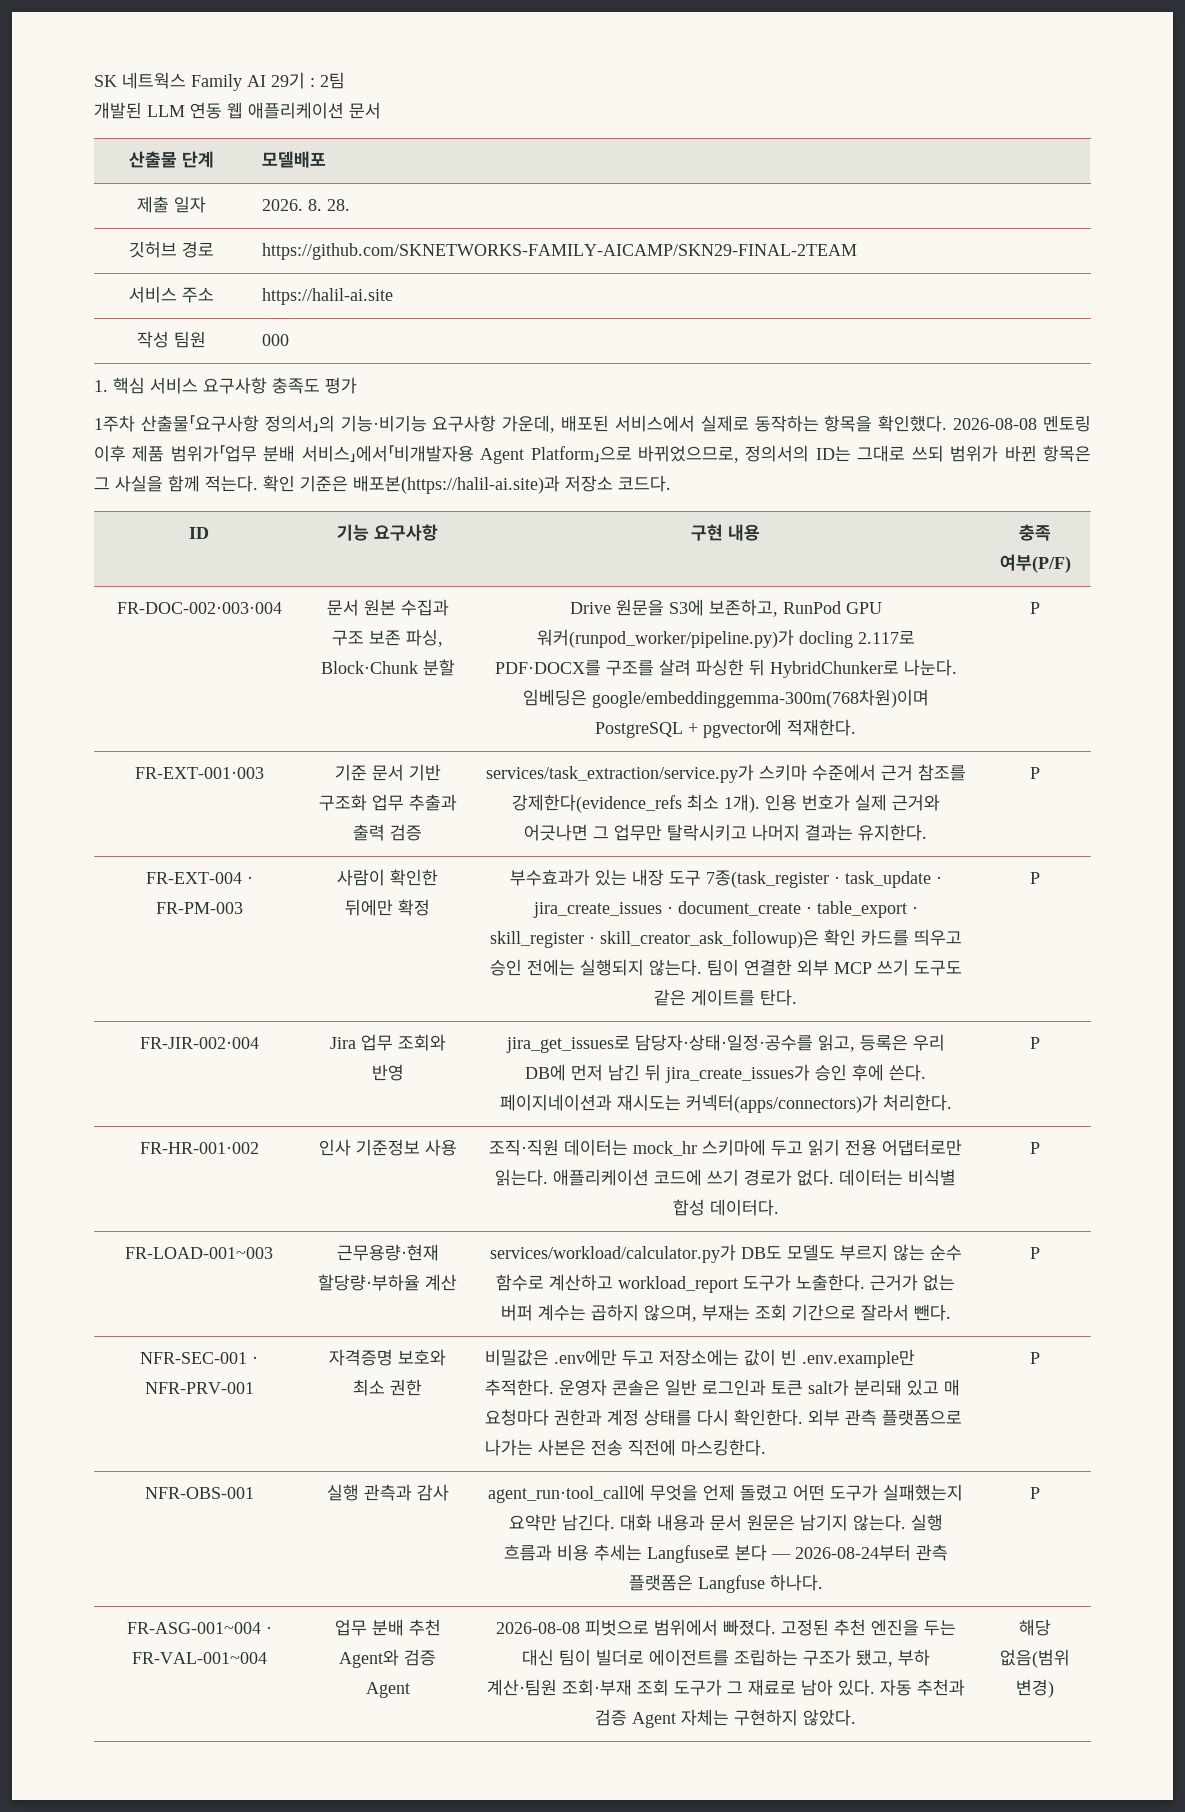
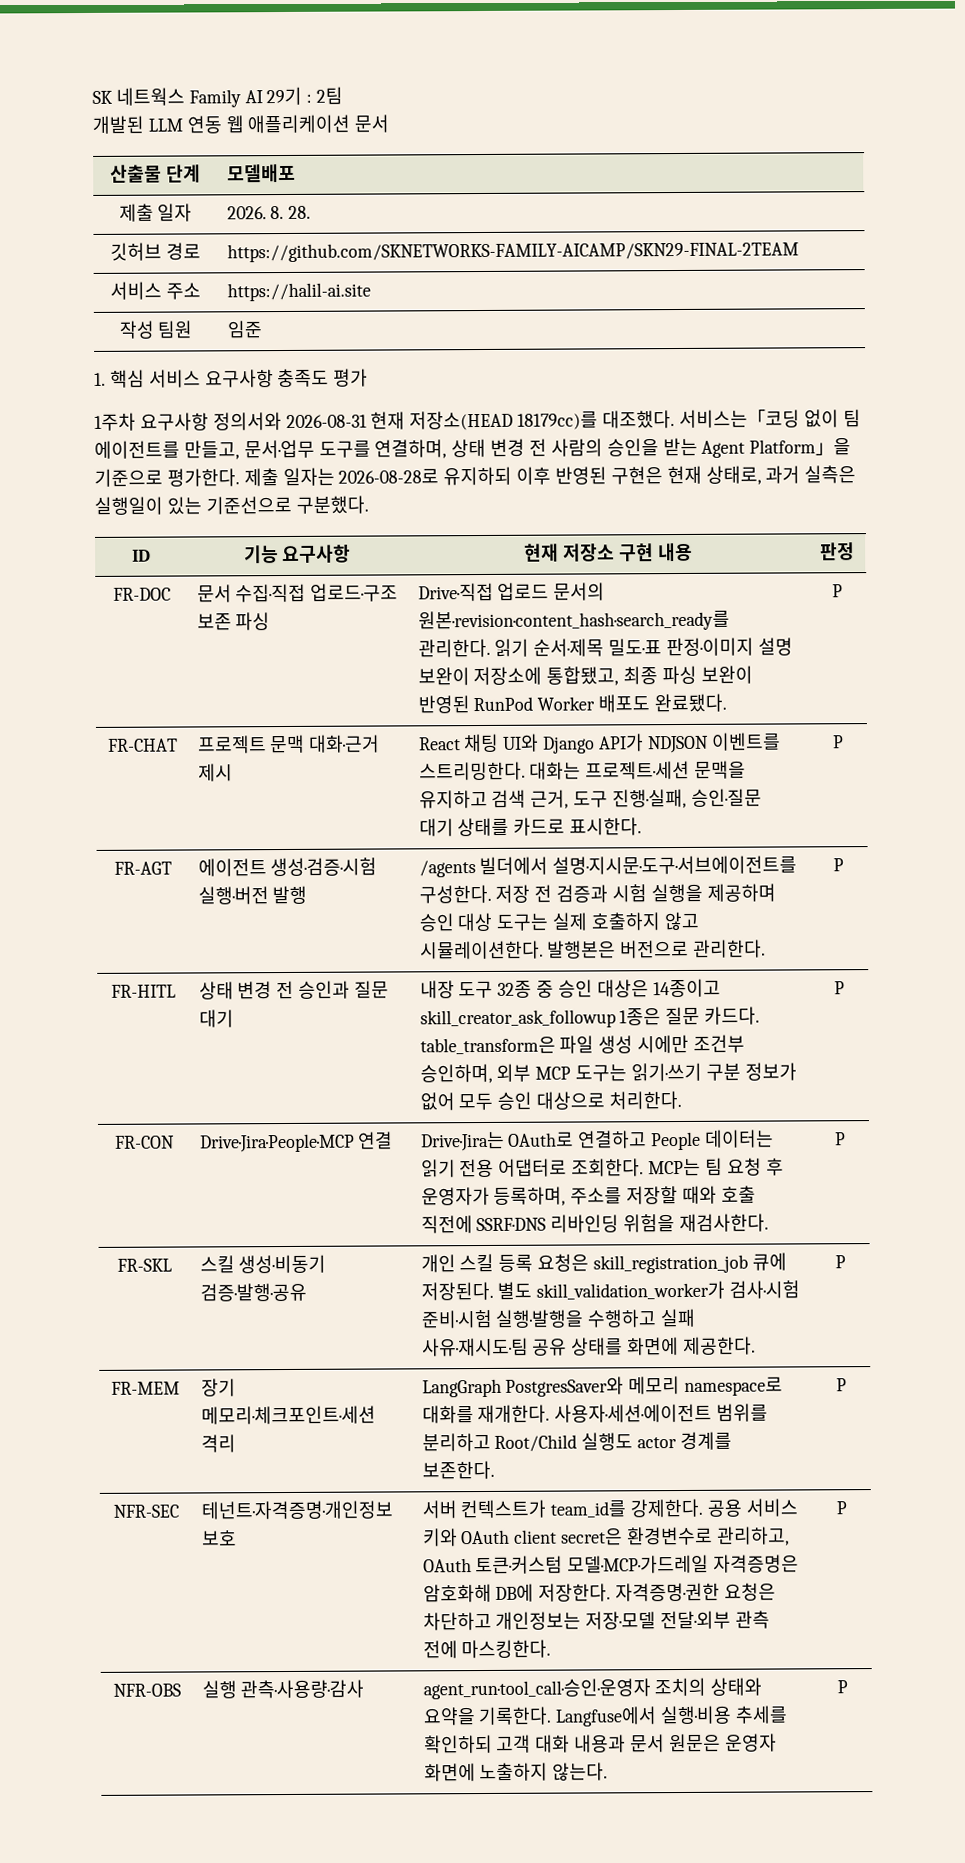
- 작성 팀원 | 000
+ 작성 팀원 | 임준
- 1주차 산출물「요구사항 정의서」의 기능·비기능 요구사항 가운데, 배포된 서비스에서 실제로 동작하는 항목을 확인했다. 2026-08-08 멘토링 이후 제품 범위가「업무 분배 서비스」에서「비개발자용 Agent Platform」으로 바뀌었으므로, 정의서의 ID는 그대로 쓰되 범위가 바뀐 항목은 그 사실을 함께 적는다. 확인 기준은 배포본(https://halil-ai.site)과 저장소 코드다.
+ 1주차 요구사항 정의서와 2026-08-31 현재 저장소(HEAD 18179cc)를 대조했다. 서비스는「코딩 없이 팀 에이전트를 만들고, 문서·업무 도구를 연결하며, 상태 변경 전 사람의 승인을 받는 Agent Platform」을 기준으로 평가한다. 제출 일자는 2026-08-28로 유지하되 이후 반영된 구현은 현재 상태로, 과거 실측은 실행일이 있는 기준선으로 구분했다.
- ID | 기능 요구사항 | 구현 내용 | 충족 여부(P/F)
- FR-DOC-002·003·004 | 문서 원본 수집과 구조 보존 파싱, Block·Chunk 분할 | Drive 원문을 S3에 보존하고, RunPod GPU 워커(runpod_worker/pipeline.py)가 docling 2.117로 PDF·DOCX를 구조를 살려 파싱한 뒤 HybridChunker로 나눈다. 임베딩은 google/embeddinggemma-300m(768차원)이며 PostgreSQL + pgvector에 적재한다. | P
- FR-EXT-001·003 | 기준 문서 기반 구조화 업무 추출과 출력 검증 | services/task_extraction/service.py가 스키마 수준에서 근거 참조를 강제한다(evidence_refs 최소 1개). 인용 번호가 실제 근거와 어긋나면 그 업무만 탈락시키고 나머지 결과는 유지한다. | P
- FR-EXT-004 · FR-PM-003 | 사람이 확인한 뒤에만 확정 | 부수효과가 있는 내장 도구 7종(task_register · task_update · jira_create_issues · document_create · table_export · skill_register · skill_creator_ask_followup)은 확인 카드를 띄우고 승인 전에는 실행되지 않는다. 팀이 연결한 외부 MCP 쓰기 도구도 같은 게이트를 탄다. | P
- FR-JIR-002·004 | Jira 업무 조회와 반영 | jira_get_issues로 담당자·상태·일정·공수를 읽고, 등록은 우리 DB에 먼저 남긴 뒤 jira_create_issues가 승인 후에 쓴다. 페이지네이션과 재시도는 커넥터(apps/connectors)가 처리한다. | P
- FR-HR-001·002 | 인사 기준정보 사용 | 조직·직원 데이터는 mock_hr 스키마에 두고 읽기 전용 어댑터로만 읽는다. 애플리케이션 코드에 쓰기 경로가 없다. 데이터는 비식별 합성 데이터다. | P
- FR-LOAD-001~003 | 근무용량·현재 할당량·부하율 계산 | services/workload/calculator.py가 DB도 모델도 부르지 않는 순수 함수로 계산하고 workload_report 도구가 노출한다. 근거가 없는 버퍼 계수는 곱하지 않으며, 부재는 조회 기간으로 잘라서 뺀다. | P
- NFR-SEC-001 · NFR-PRV-001 | 자격증명 보호와 최소 권한 | 비밀값은 .env에만 두고 저장소에는 값이 빈 .env.example만 추적한다. 운영자 콘솔은 일반 로그인과 토큰 salt가 분리돼 있고 매 요청마다 권한과 계정 상태를 다시 확인한다. 외부 관측 플랫폼으로 나가는 사본은 전송 직전에 마스킹한다. | P
+ ID | 기능 요구사항 | 현재 저장소 구현 내용 | 판정
+ FR-DOC | 문서 수집·직접 업로드·구조 보존 파싱 | Drive·직접 업로드 문서의 원본·revision·content_hash·search_ready를 관리한다. 읽기 순서·제목 밀도·표 판정·이미지 설명 보완이 저장소에 통합됐고, 최종 파싱 보완이 반영된 RunPod Worker 배포도 완료됐다. | P
+ FR-CHAT | 프로젝트 문맥 대화·근거 제시 | React 채팅 UI와 Django API가 NDJSON 이벤트를 스트리밍한다. 대화는 프로젝트·세션 문맥을 유지하고 검색 근거, 도구 진행·실패, 승인·질문 대기 상태를 카드로 표시한다. | P
+ FR-AGT | 에이전트 생성·검증·시험 실행·버전 발행 | /agents 빌더에서 설명·지시문·도구·서브에이전트를 구성한다. 저장 전 검증과 시험 실행을 제공하며 승인 대상 도구는 실제 호출하지 않고 시뮬레이션한다. 발행본은 버전으로 관리한다. | P
+ FR-HITL | 상태 변경 전 승인과 질문 대기 | 내장 도구 32종 중 승인 대상은 14종이고 skill_creator_ask_followup 1종은 질문 카드다. table_transform은 파일 생성 시에만 조건부 승인하며, 외부 MCP 도구는 읽기·쓰기 구분 정보가 없어 모두 승인 대상으로 처리한다. | P
+ FR-CON | Drive·Jira·People·MCP 연결 | Drive·Jira는 OAuth로 연결하고 People 데이터는 읽기 전용 어댑터로 조회한다. MCP는 팀 요청 후 운영자가 등록하며, 주소를 저장할 때와 호출 직전에 SSRF·DNS 리바인딩 위험을 재검사한다. | P
+ FR-SKL | 스킬 생성·비동기 검증·발행·공유 | 개인 스킬 등록 요청은 skill_registration_job 큐에 저장된다. 별도 skill_validation_worker가 검사·시험 준비·시험 실행·발행을 수행하고 실패 사유·재시도·팀 공유 상태를 화면에 제공한다. | P
+ FR-MEM | 장기 메모리·체크포인트·세션 격리 | LangGraph PostgresSaver와 메모리 namespace로 대화를 재개한다. 사용자·세션·에이전트 범위를 분리하고 Root/Child 실행도 actor 경계를 보존한다. | P
+ NFR-SEC | 테넌트·자격증명·개인정보 보호 | 서버 컨텍스트가 team_id를 강제한다. 공용 서비스 키와 OAuth client secret은 환경변수로 관리하고, OAuth 토큰·커스텀 모델·MCP·가드레일 자격증명은 암호화해 DB에 저장한다. 자격증명·권한 요청은 차단하고 개인정보는 저장·모델 전달·외부 관측 전에 마스킹한다. | P
- NFR-OBS-001 | 실행 관측과 감사 | agent_run·tool_call에 무엇을 언제 돌렸고 어떤 도구가 실패했는지 요약만 남긴다. 대화 내용과 문서 원문은 남기지 않는다. 실행 흐름과 비용 추세는 Langfuse로 본다 — 2026-08-24부터 관측 플랫폼은 Langfuse 하나다. | P
- FR-ASG-001~004 · FR-VAL-001~004 | 업무 분배 추천 Agent와 검증 Agent | 2026-08-08 피벗으로 범위에서 빠졌다. 고정된 추천 엔진을 두는 대신 팀이 빌더로 에이전트를 조립하는 구조가 됐고, 부하 계산·팀원 조회·부재 조회 도구가 그 재료로 남아 있다. 자동 추천과 검증 Agent 자체는 구현하지 않았다. | 해당 없음(범위 변경)
+ NFR-OBS | 실행 관측·사용량·감사 | agent_run·tool_call·승인·운영자 조치의 상태와 요약을 기록한다. Langfuse에서 실행·비용 추세를 확인하되 고객 대화 내용과 문서 원문은 운영자 화면에 노출하지 않는다. | P

